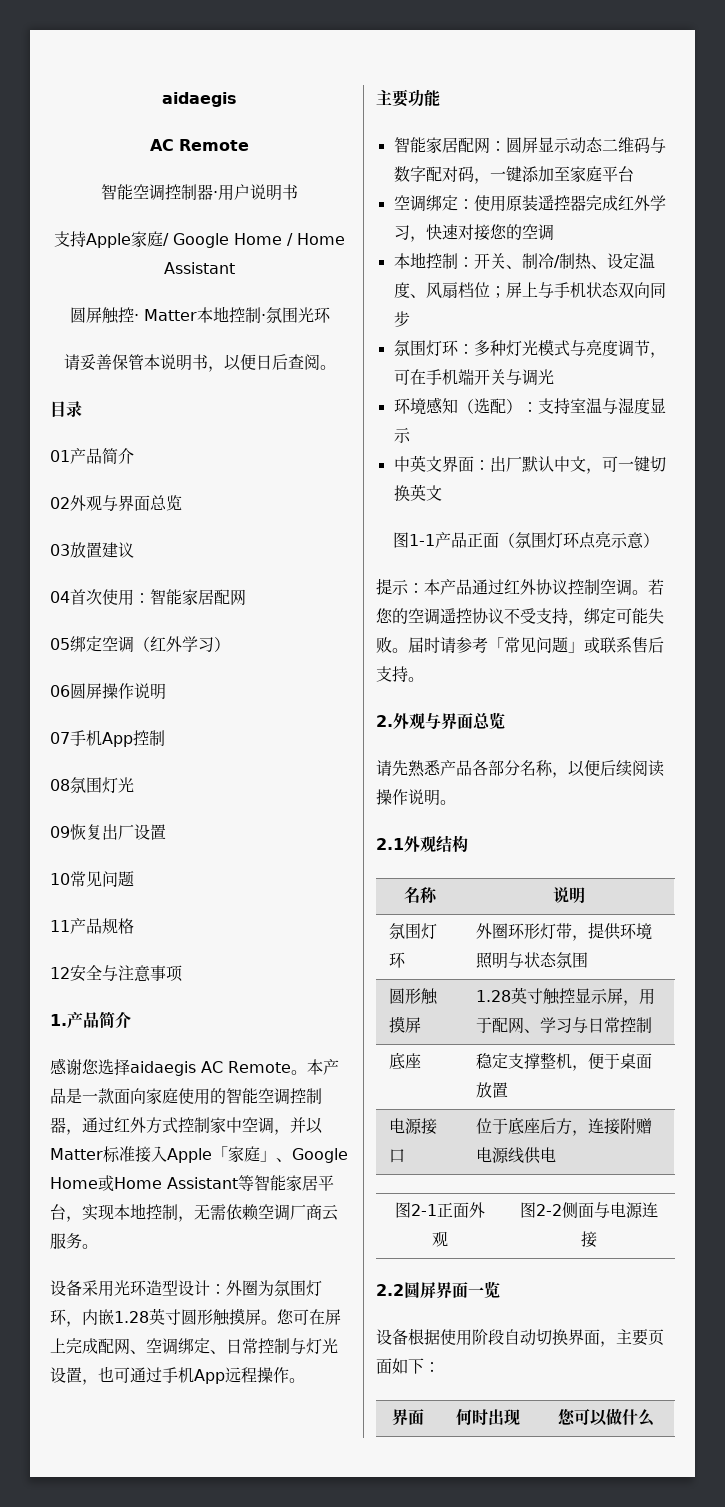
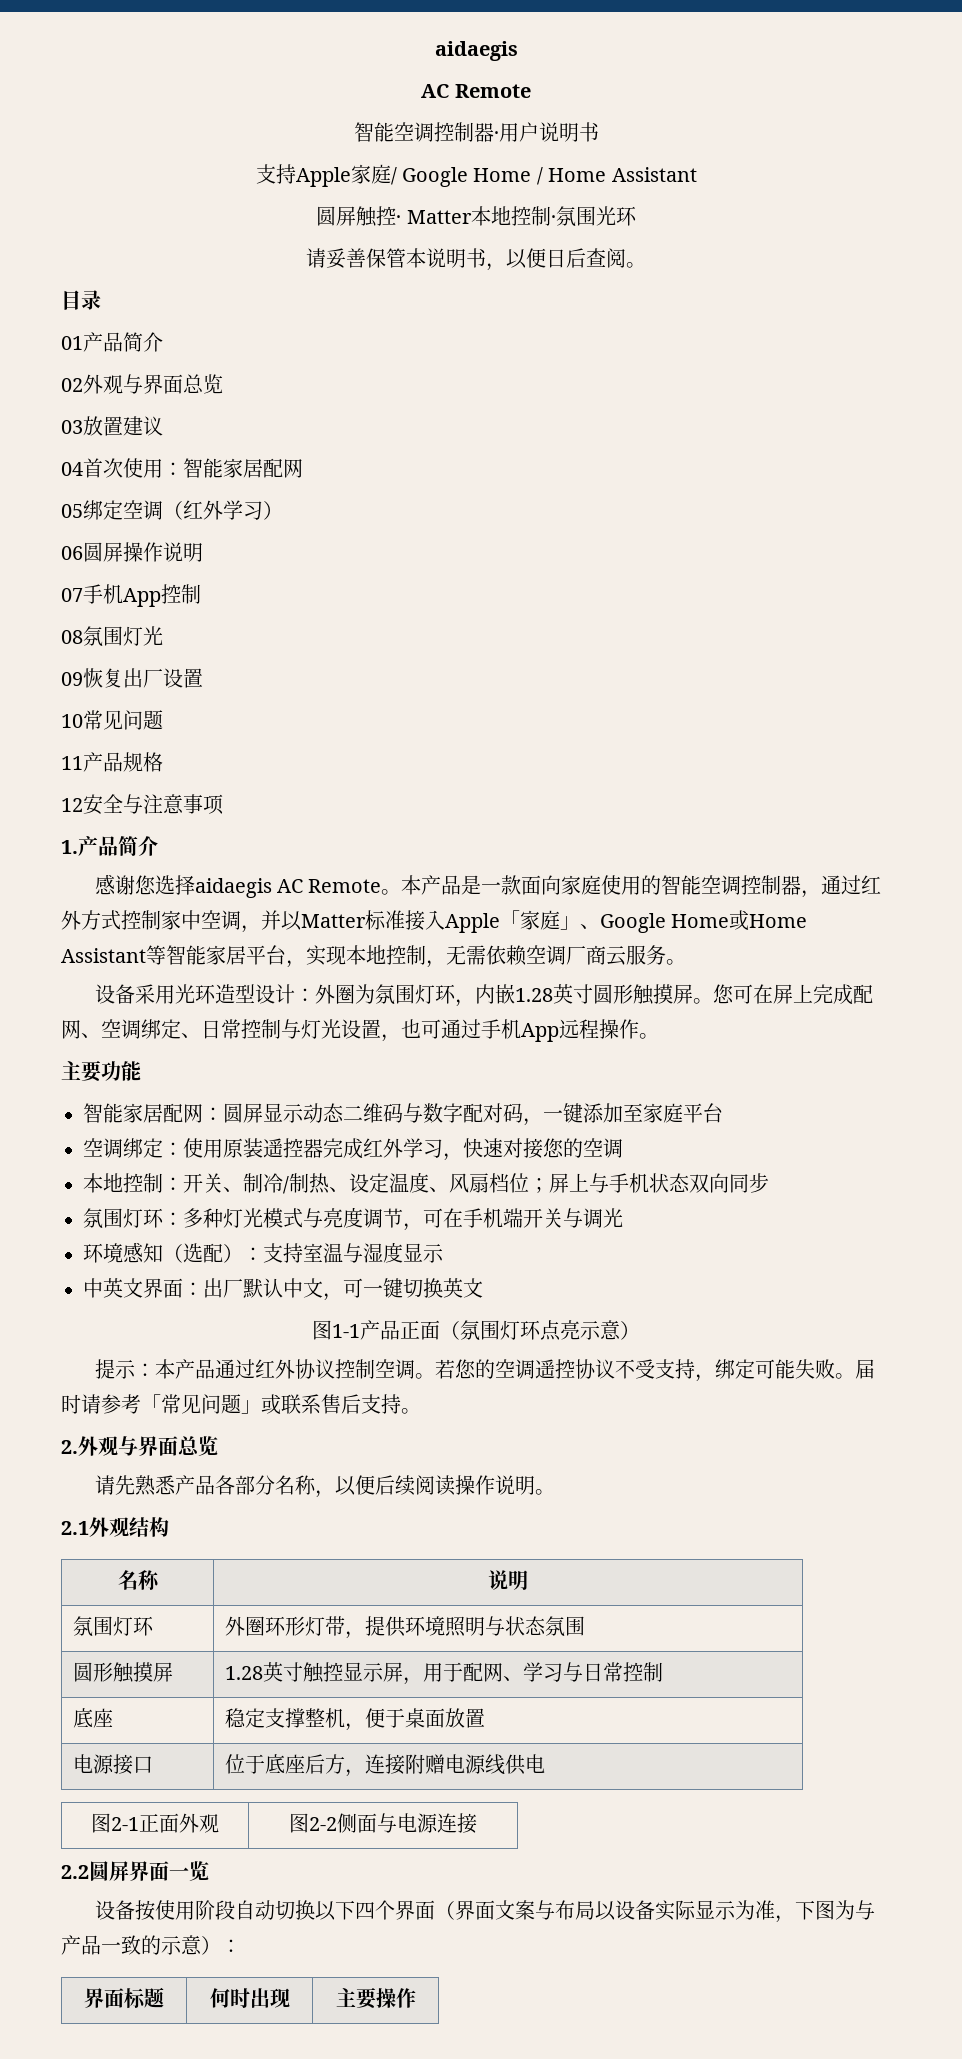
- 设备根据使用阶段自动切换界面，主要页面如下：
+ 设备按使用阶段自动切换以下四个界面（界面文案与布局以设备实际显示为准，下图为与产品一致的示意）：
- 界面 | 何时出现 | 您可以做什么
+ 界面标题 | 何时出现 | 主要操作

